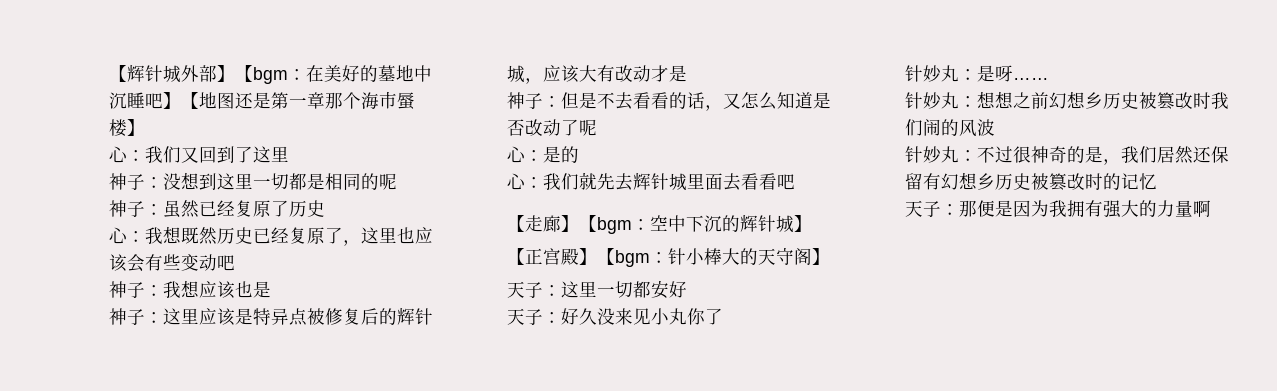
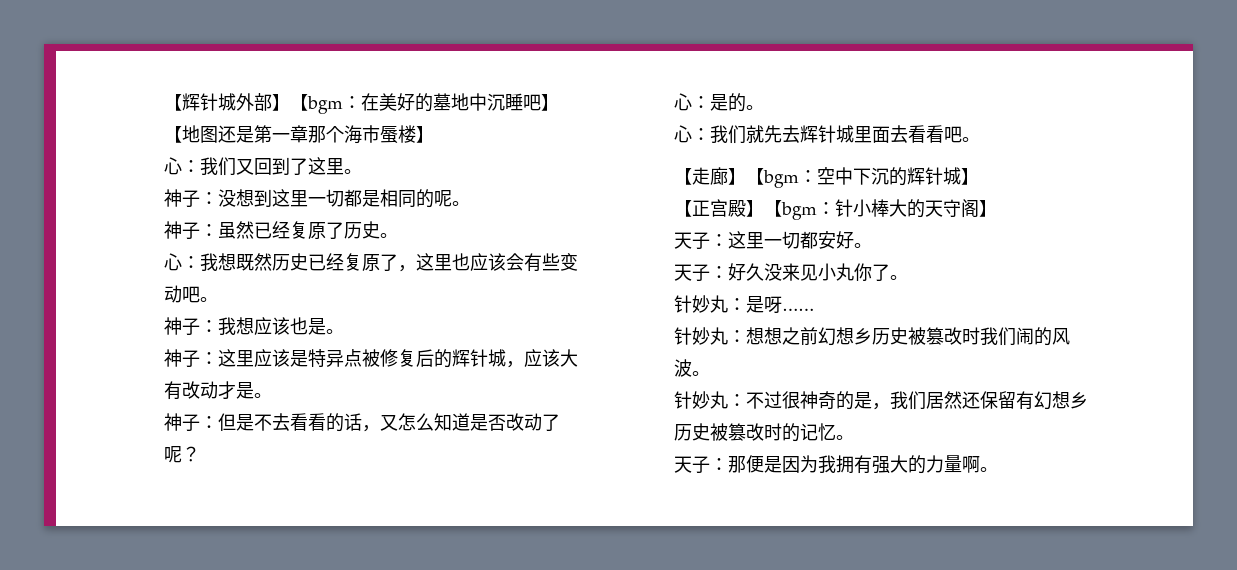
- 心：我们又回到了这里
+ 心：我们又回到了这里。
- 神子：没想到这里一切都是相同的呢
+ 神子：没想到这里一切都是相同的呢。
- 神子：虽然已经复原了历史
+ 神子：虽然已经复原了历史。
- 心：我想既然历史已经复原了，这里也应该会有些变动吧
+ 心：我想既然历史已经复原了，这里也应该会有些变动吧。
- 神子：我想应该也是
+ 神子：我想应该也是。
- 神子：这里应该是特异点被修复后的辉针城，应该大有改动才是
+ 神子：这里应该是特异点被修复后的辉针城，应该大有改动才是。
- 神子：但是不去看看的话，又怎么知道是否改动了呢
+ 神子：但是不去看看的话，又怎么知道是否改动了呢？
- 心：是的
+ 心：是的。
- 心：我们就先去辉针城里面去看看吧
+ 心：我们就先去辉针城里面去看看吧。
- 天子：这里一切都安好
+ 天子：这里一切都安好。
- 天子：好久没来见小丸你了
+ 天子：好久没来见小丸你了。
- 针妙丸：想想之前幻想乡历史被篡改时我们闹的风波
+ 针妙丸：想想之前幻想乡历史被篡改时我们闹的风波。
- 针妙丸：不过很神奇的是，我们居然还保留有幻想乡历史被篡改时的记忆
+ 针妙丸：不过很神奇的是，我们居然还保留有幻想乡历史被篡改时的记忆。
- 天子：那便是因为我拥有强大的力量啊
+ 天子：那便是因为我拥有强大的力量啊。

